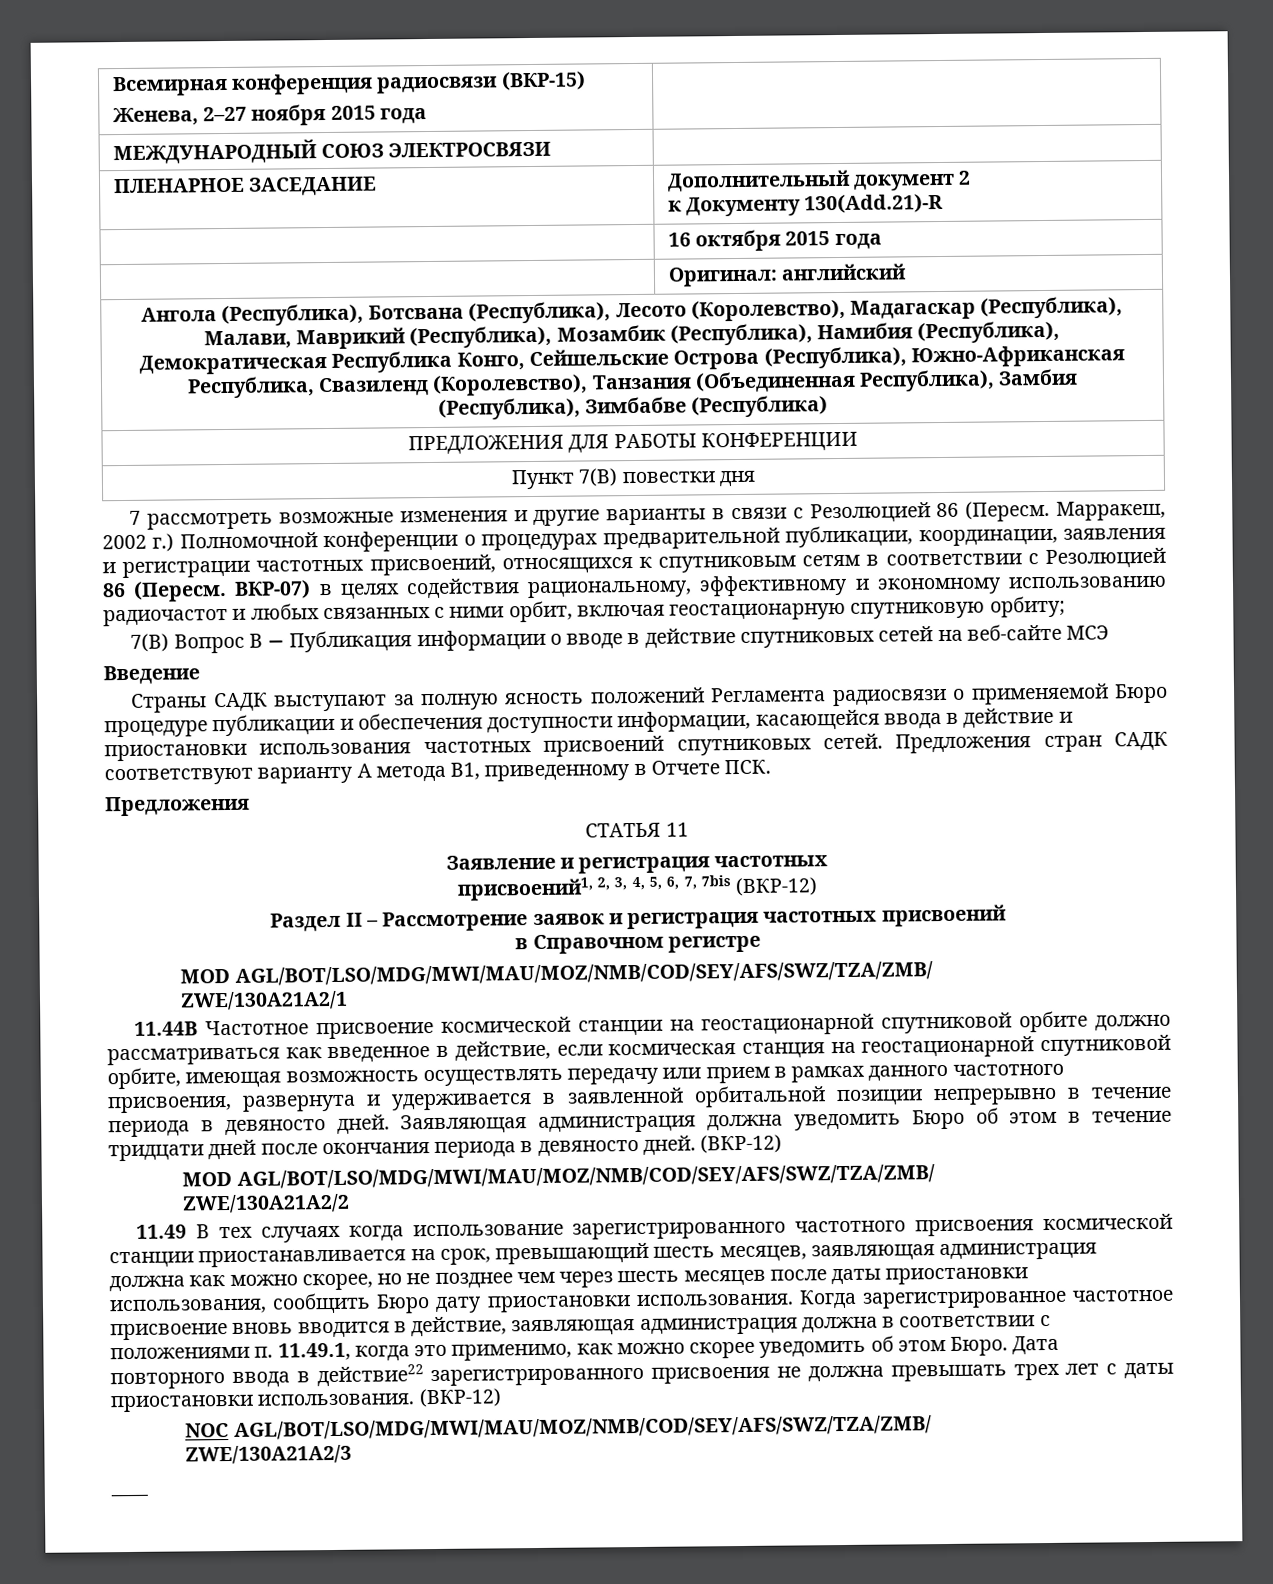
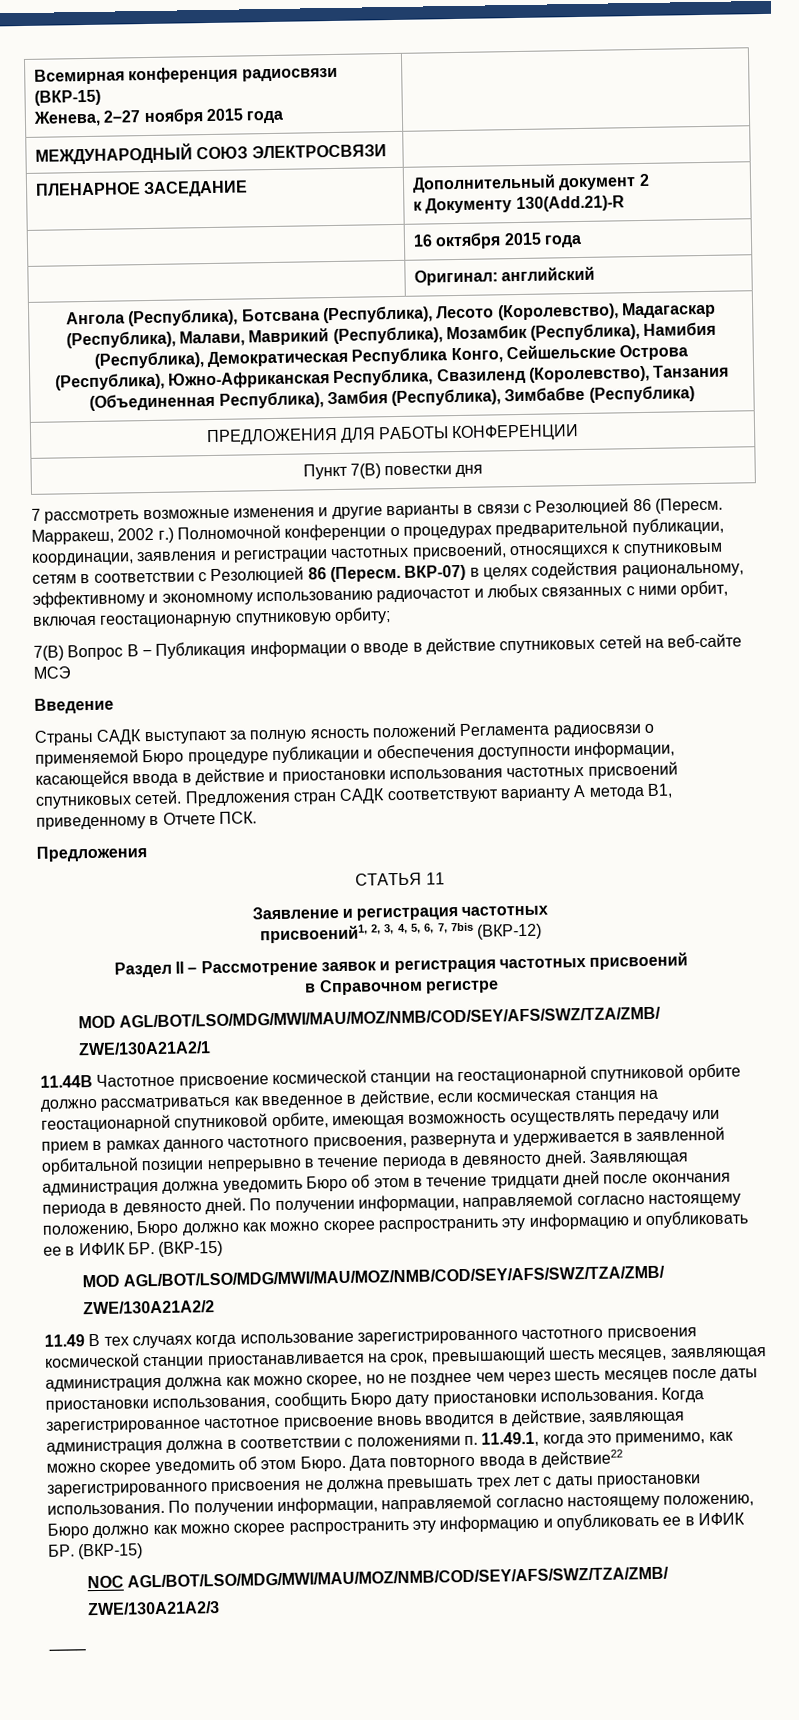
- Заявляющая администрация должна уведомить Бюро об этом в течение тридцати дней после окончания периода в девяносто дней. (ВКР-12)
+ Заявляющая администрация должна уведомить Бюро об этом в течение тридцати дней после окончания периода в девяносто дней. По получении информации, направляемой согласно настоящему положению, Бюро должно как можно скорее распространить эту информацию и опубликовать ее в ИФИК БР. (ВКР-15)
- Дата повторного ввода в действие22 зарегистрированного присвоения не должна превышать трех лет с даты приостановки использования. (ВКР-12)
+ Дата повторного ввода в действие22 зарегистрированного присвоения не должна превышать трех лет с даты приостановки использования. По получении информации, направляемой согласно настоящему положению, Бюро должно как можно скорее распространить эту информацию и опубликовать ее в ИФИК БР. (ВКР-15)

